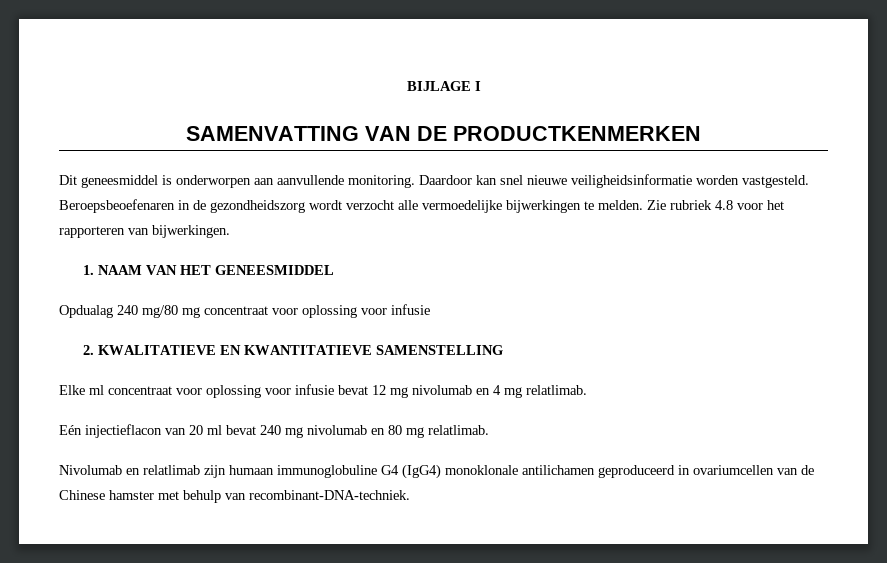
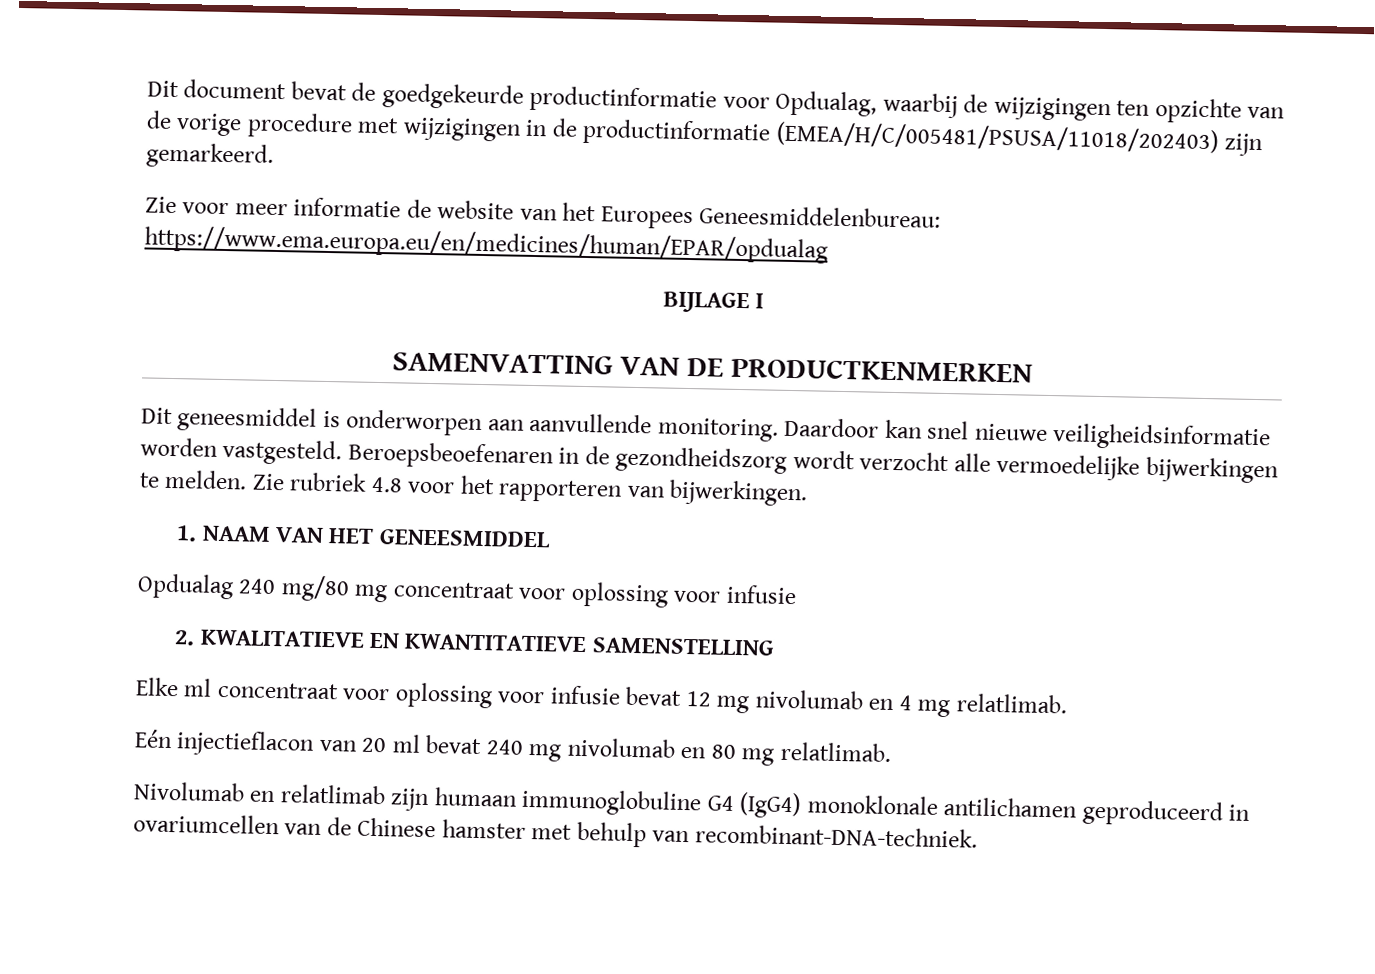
+ Dit document bevat de goedgekeurde productinformatie voor Opdualag, waarbij de wijzigingen ten opzichte van de vorige procedure met wijzigingen in de productinformatie (EMEA/H/C/005481/PSUSA/11018/202403) zijn gemarkeerd.
+ Zie voor meer informatie de website van het Europees Geneesmiddelenbureau: https://www.ema.europa.eu/en/medicines/human/EPAR/opdualag

